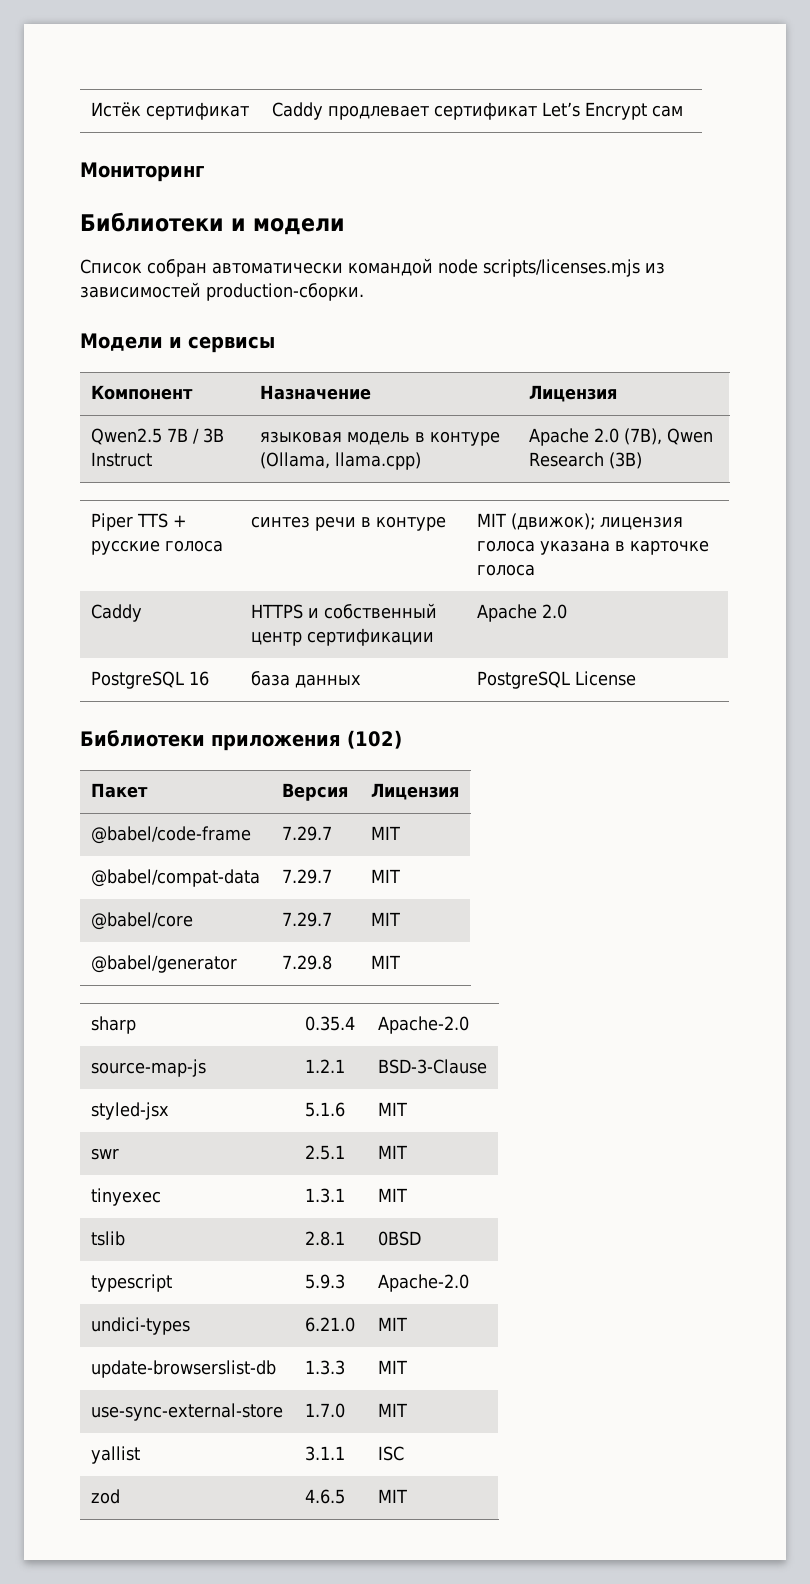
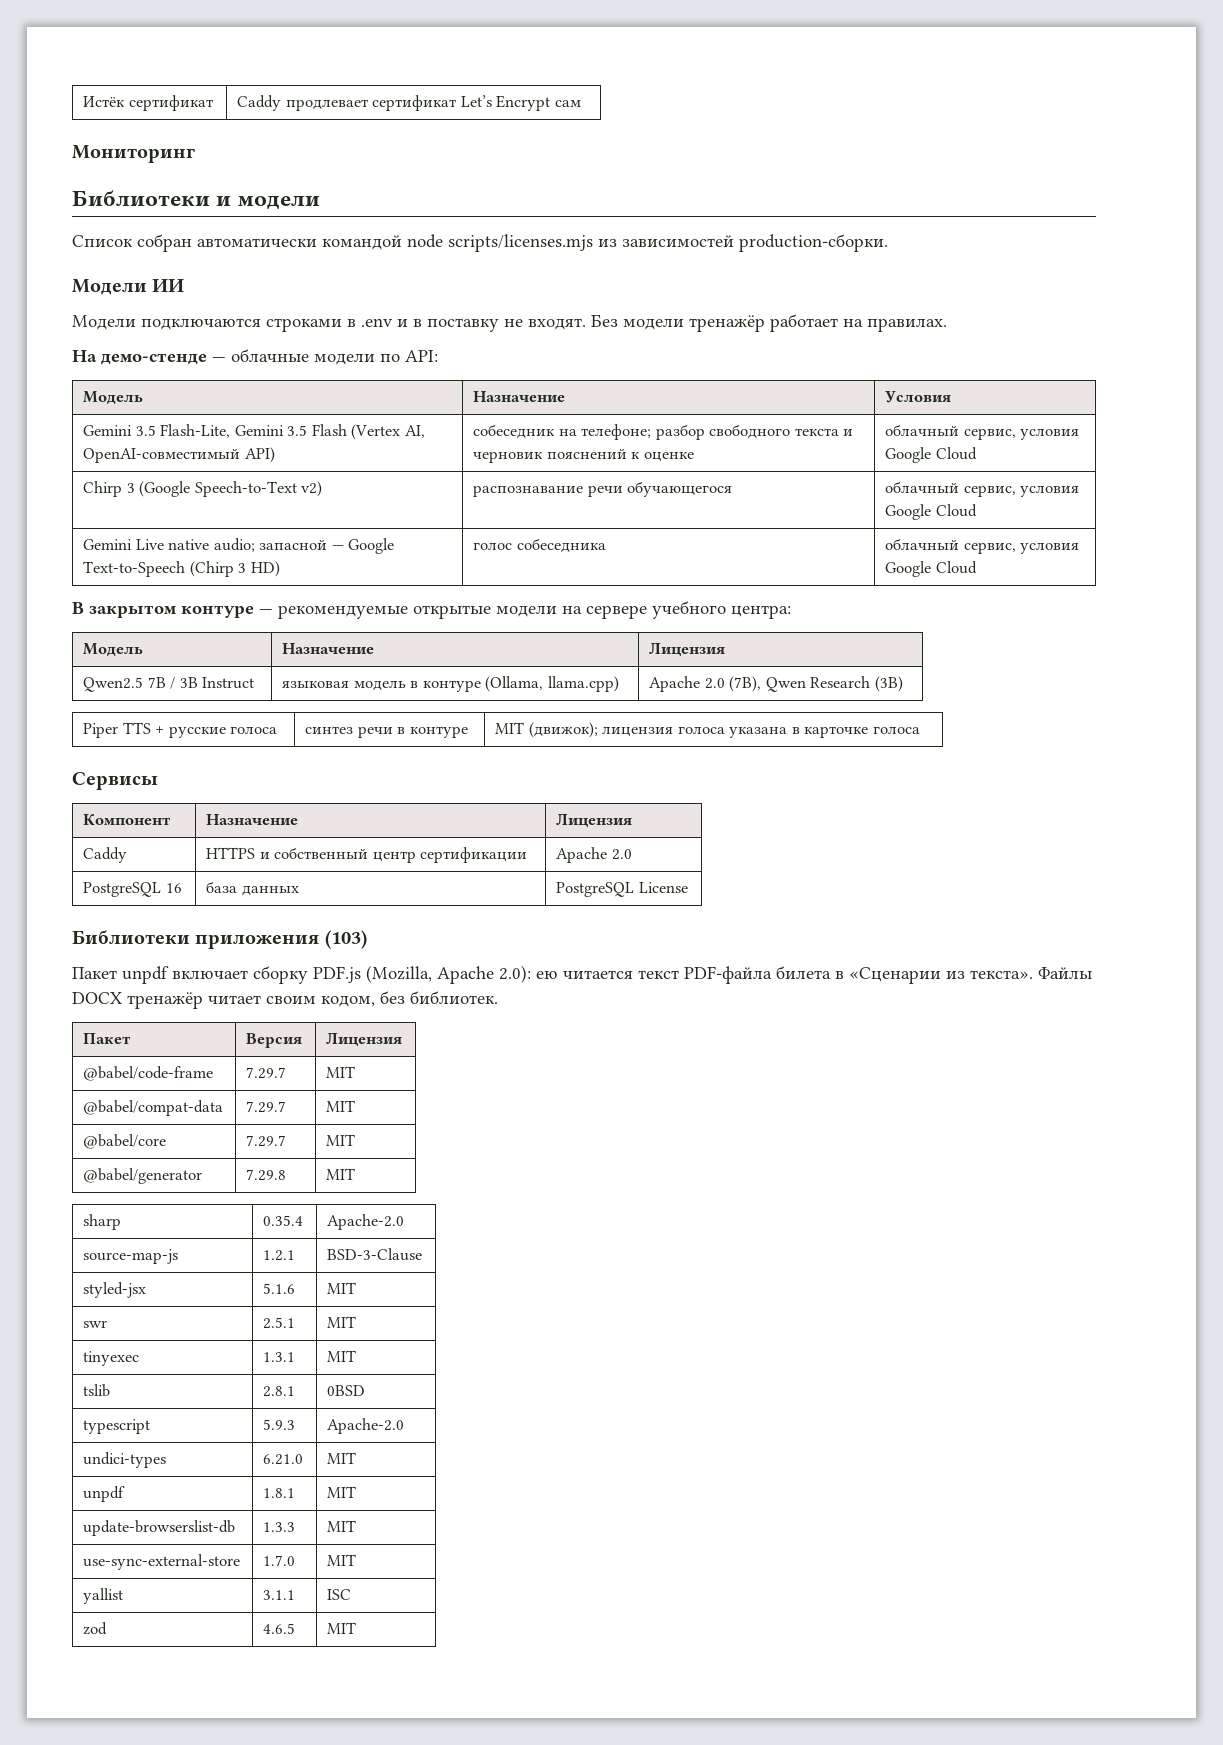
- Модели и сервисы
- Компонент | Назначение | Лицензия
+ Модели ИИ
+ Модели подключаются строками в .env и в поставку не входят. Без модели тренажёр работает на правилах.
+ На демо-стенде — облачные модели по API:
+ Модель | Назначение | Условия
+ Gemini 3.5 Flash-Lite, Gemini 3.5 Flash (Vertex AI, OpenAI-совместимый API) | собеседник на телефоне; разбор свободного текста и черновик пояснений к оценке | облачный сервис, условия Google Cloud
+ Chirp 3 (Google Speech-to-Text v2) | распознавание речи обучающегося | облачный сервис, условия Google Cloud
+ Gemini Live native audio; запасной — Google Text-to-Speech (Chirp 3 HD) | голос собеседника | облачный сервис, условия Google Cloud
+ В закрытом контуре — рекомендуемые открытые модели на сервере учебного центра:
+ Модель | Назначение | Лицензия
+ Сервисы
+ Компонент | Назначение | Лицензия
- Библиотеки приложения (102)
+ Библиотеки приложения (103)
+ Пакет unpdf включает сборку PDF.js (Mozilla, Apache 2.0): ею читается текст PDF-файла билета в «Сценарии из текста». Файлы DOCX тренажёр читает своим кодом, без библиотек.
+ unpdf | 1.8.1 | MIT

